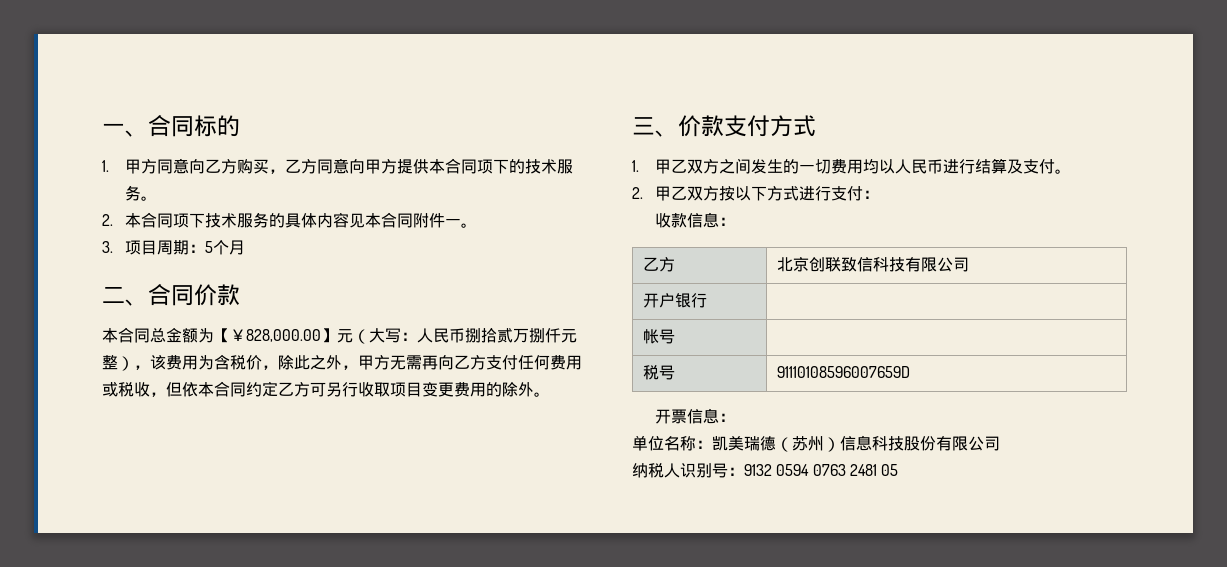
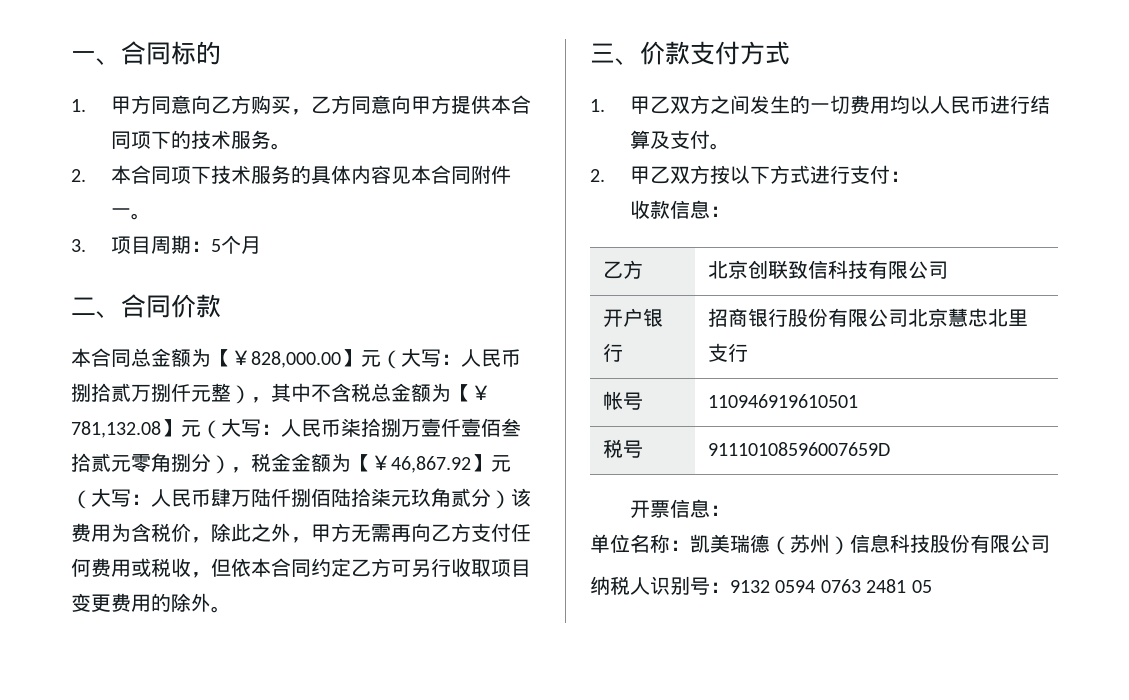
- 本合同总金额为【￥828,000.00】元（大写：人民币捌拾贰万捌仟元整），该费用为含税价，除此之外，甲方无需再向乙方支付任何费用或税收，但依本合同约定乙方可另行收取项目变更费用的除外。
+ 本合同总金额为【￥828,000.00】元（大写：人民币捌拾贰万捌仟元整），其中不含税总金额为【￥781,132.08】元（大写：人民币柒拾捌万壹仟壹佰叁拾贰元零角捌分），税金金额为【￥46,867.92】元（大写：人民币肆万陆仟捌佰陆拾柒元玖角贰分）该费用为含税价，除此之外，甲方无需再向乙方支付任何费用或税收，但依本合同约定乙方可另行收取项目变更费用的除外。
- 开户银行 |
+ 开户银行 | 招商银行股份有限公司北京慧忠北里支行
- 帐号 |
+ 帐号 | 110946919610501

